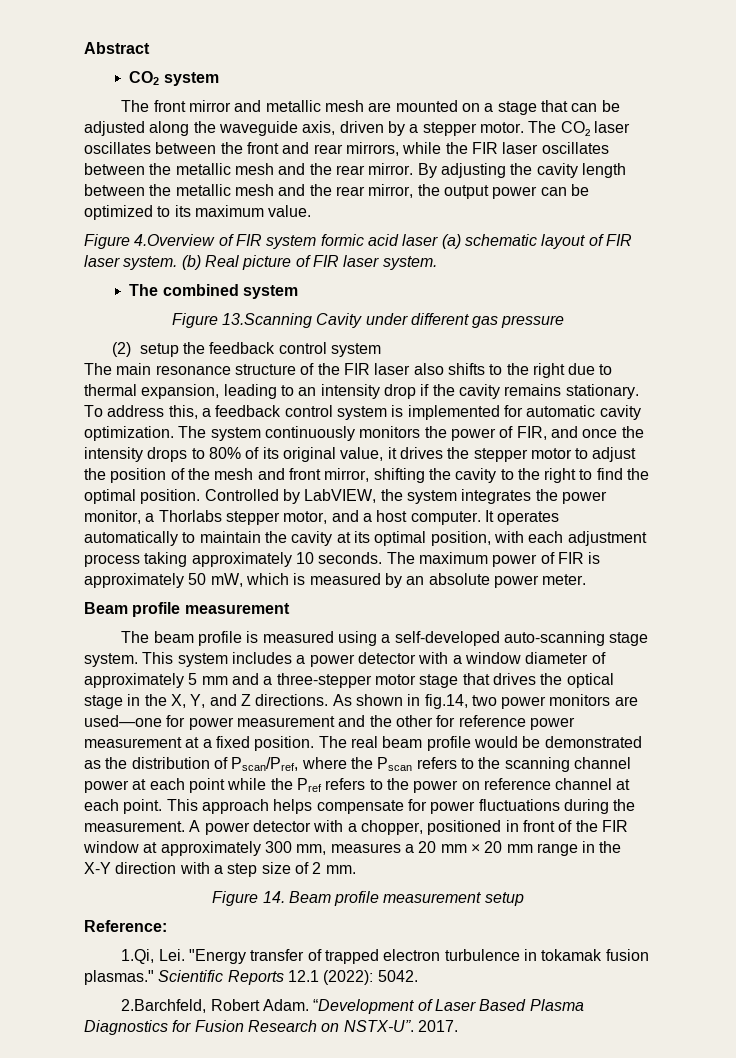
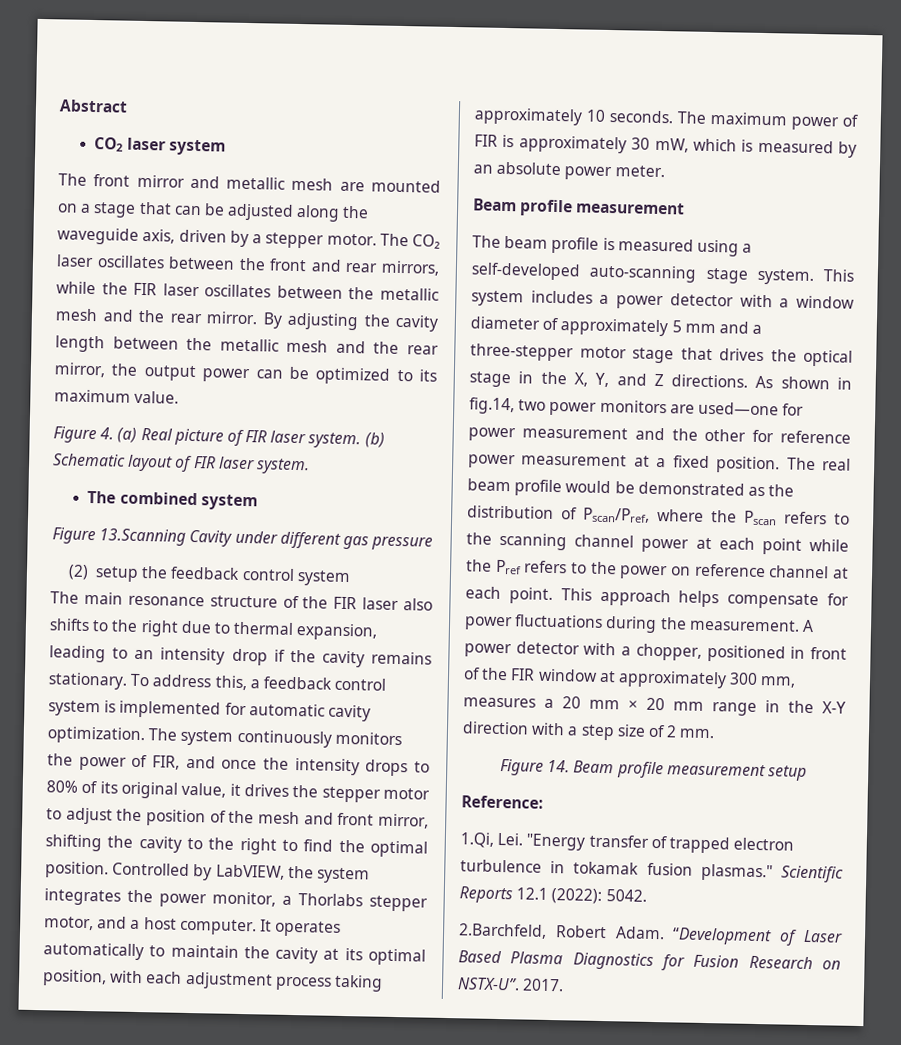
- CO2 system
+ CO2 laser system
- Figure 4.Overview of FIR system formic acid laser (a) schematic layout of FIR laser system.
+ Figure 4. (a) Real picture of FIR laser system.
- (b) Real picture of FIR laser system.
+ (b) Schematic layout of FIR laser system.
- The maximum power of FIR is approximately 50 mW, which is measured by an absolute power meter.
+ The maximum power of FIR is approximately 30 mW, which is measured by an absolute power meter.

